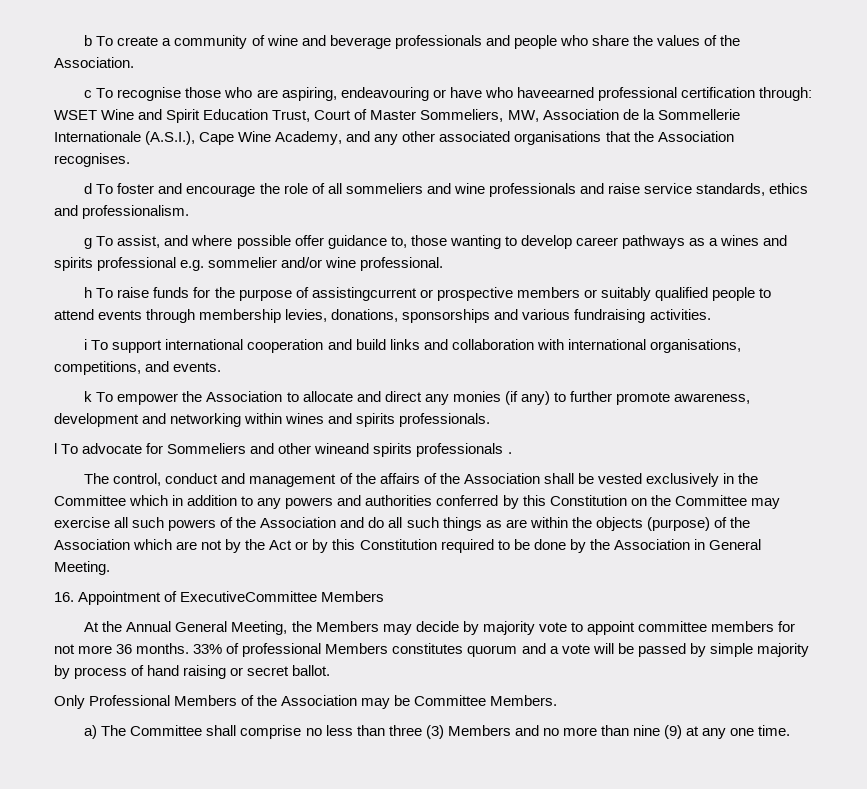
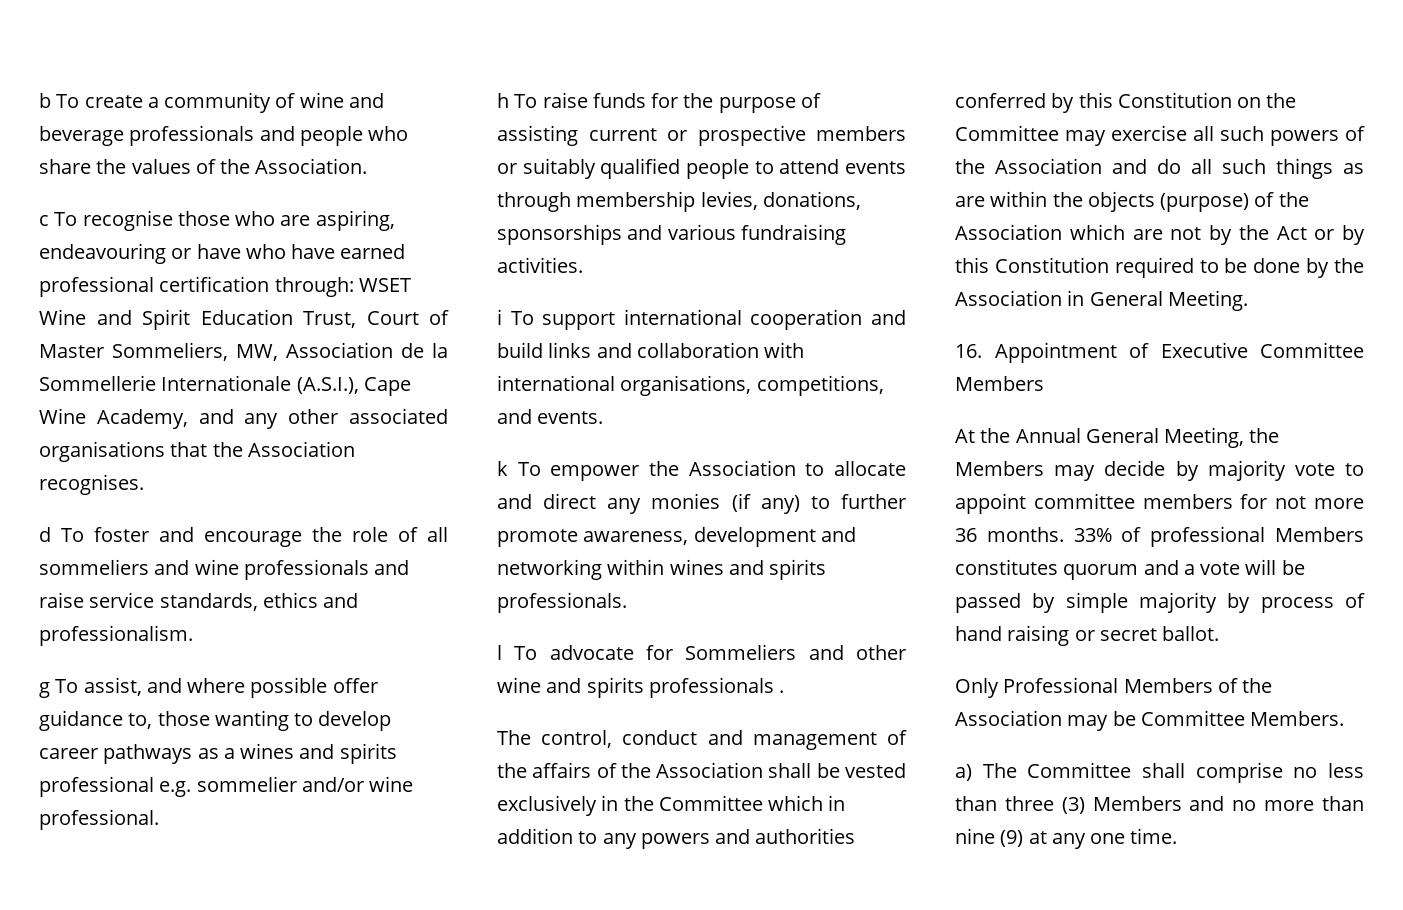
- c To recognise those who are aspiring, endeavouring or have who haveearned professional certification through: WSET Wine and Spirit Education Trust, Court of Master Sommeliers, MW, Association de la Sommellerie Internationale (A.S.I.), Cape Wine Academy, and any other associated organisations that the Association recognises.
+ c To recognise those who are aspiring, endeavouring or have who have earned professional certification through: WSET Wine and Spirit Education Trust, Court of Master Sommeliers, MW, Association de la Sommellerie Internationale (A.S.I.), Cape Wine Academy, and any other associated organisations that the Association recognises.
- h To raise funds for the purpose of assistingcurrent or prospective members or suitably qualified people to attend events through membership levies, donations, sponsorships and various fundraising activities.
+ h To raise funds for the purpose of assisting current or prospective members or suitably qualified people to attend events through membership levies, donations, sponsorships and various fundraising activities.
- l To advocate for Sommeliers and other wineand spirits professionals .
+ l To advocate for Sommeliers and other wine and spirits professionals .
- 16. Appointment of ExecutiveCommittee Members
+ 16. Appointment of Executive Committee Members

